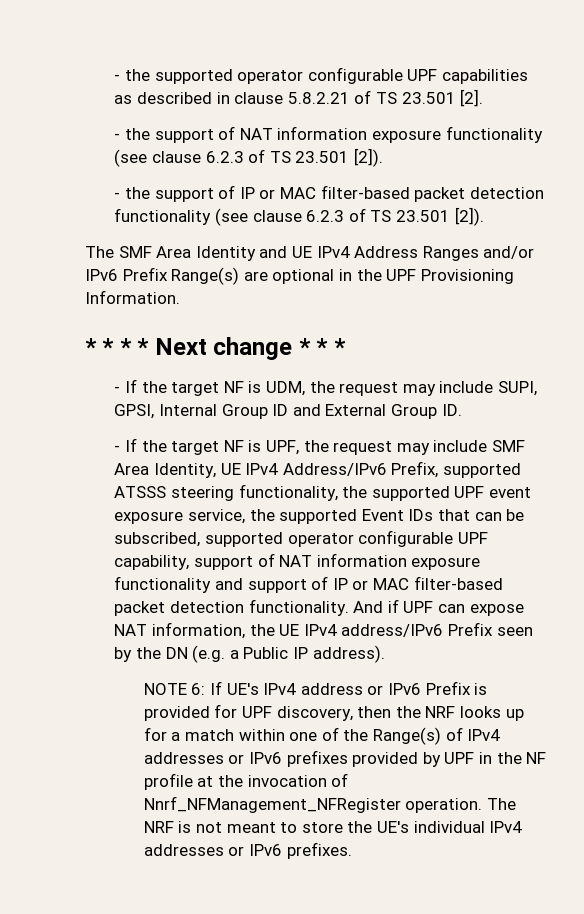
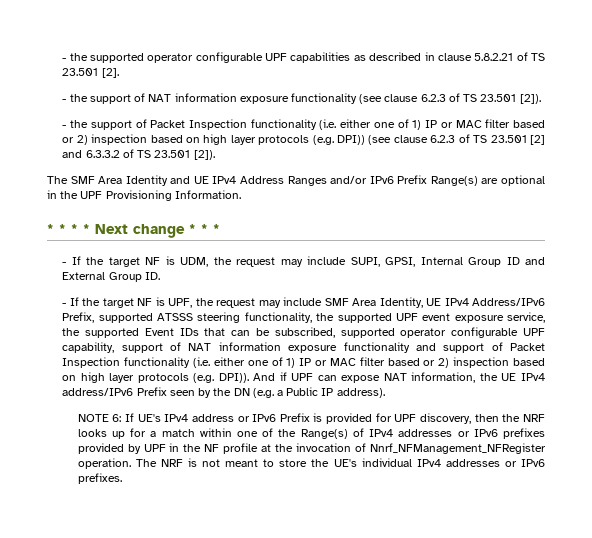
- - the support of IP or MAC filter-based packet detection functionality (see clause 6.2.3 of TS 23.501 [2]).
+ - the support of Packet Inspection functionality (i.e. either one of 1) IP or MAC filter based or 2) inspection based on high layer protocols (e.g. DPI)) (see clause 6.2.3 of TS 23.501 [2] and 6.3.3.2 of TS 23.501 [2]).
- - If the target NF is UPF, the request may include SMF Area Identity, UE IPv4 Address/IPv6 Prefix, supported ATSSS steering functionality, the supported UPF event exposure service, the supported Event IDs that can be subscribed, supported operator configurable UPF capability, support of NAT information exposure functionality and support of IP or MAC filter-based packet detection functionality.
+ - If the target NF is UPF, the request may include SMF Area Identity, UE IPv4 Address/IPv6 Prefix, supported ATSSS steering functionality, the supported UPF event exposure service, the supported Event IDs that can be subscribed, supported operator configurable UPF capability, support of NAT information exposure functionality and support of Packet Inspection functionality (i.e. either one of 1) IP or MAC filter based or 2) inspection based on high layer protocols (e.g. DPI)).

